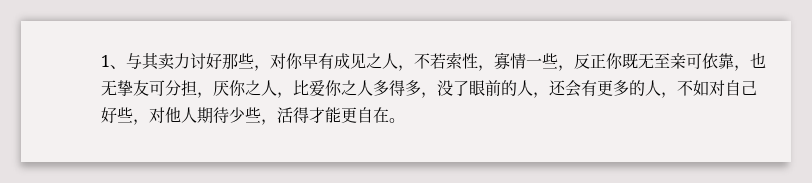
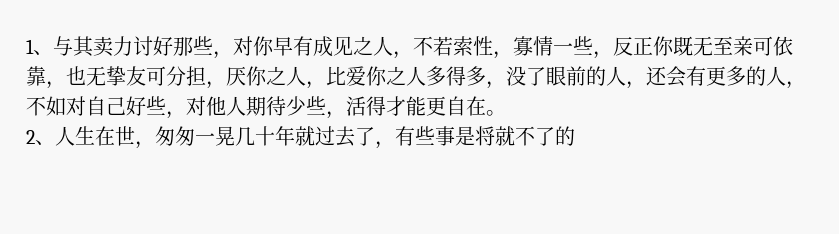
+ 2、人生在世，匆匆一晃几十年就过去了，有些事是将就不了的

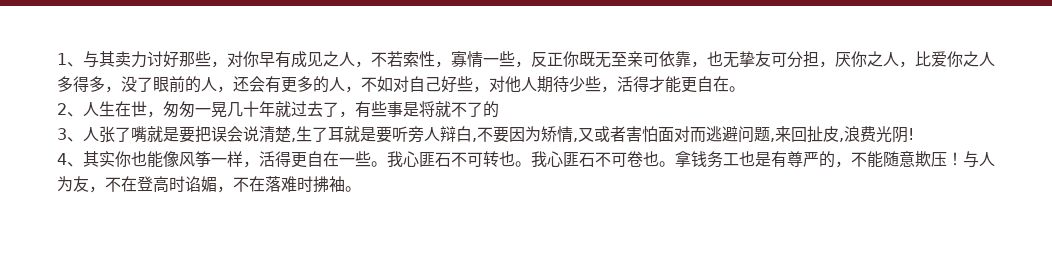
+ 3、人张了嘴就是要把误会说清楚,生了耳就是要听旁人辩白,不要因为矫情,又或者害怕面对而逃避问题,来回扯皮,浪费光阴!
+ 4、其实你也能像风筝一样，活得更自在一些。我心匪石不可转也。我心匪石不可卷也。拿钱务工也是有尊严的，不能随意欺压！与人为友，不在登高时谄媚，不在落难时拂袖。

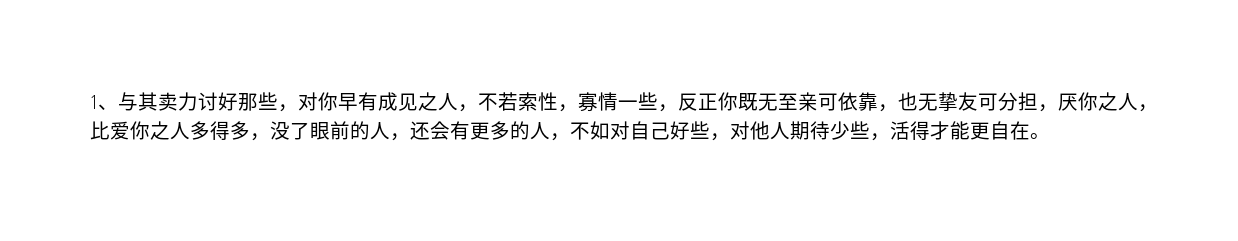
- 2、人生在世，匆匆一晃几十年就过去了，有些事是将就不了的
- 3、人张了嘴就是要把误会说清楚,生了耳就是要听旁人辩白,不要因为矫情,又或者害怕面对而逃避问题,来回扯皮,浪费光阴!
- 4、其实你也能像风筝一样，活得更自在一些。我心匪石不可转也。我心匪石不可卷也。拿钱务工也是有尊严的，不能随意欺压！与人为友，不在登高时谄媚，不在落难时拂袖。

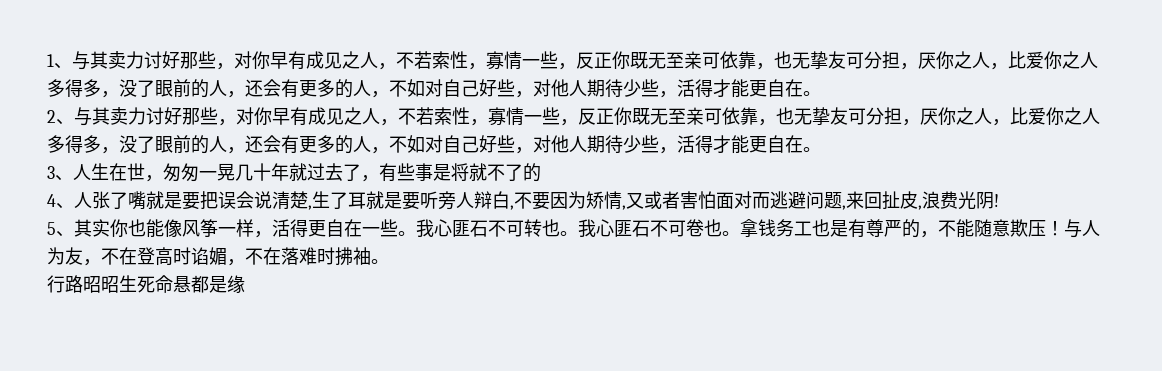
+ 2、与其卖力讨好那些，对你早有成见之人，不若索性，寡情一些，反正你既无至亲可依靠，也无挚友可分担，厌你之人，比爱你之人多得多，没了眼前的人，还会有更多的人，不如对自己好些，对他人期待少些，活得才能更自在。
+ 3、人生在世，匆匆一晃几十年就过去了，有些事是将就不了的
+ 4、人张了嘴就是要把误会说清楚,生了耳就是要听旁人辩白,不要因为矫情,又或者害怕面对而逃避问题,来回扯皮,浪费光阴!
+ 5、其实你也能像风筝一样，活得更自在一些。我心匪石不可转也。我心匪石不可卷也。拿钱务工也是有尊严的，不能随意欺压！与人为友，不在登高时谄媚，不在落难时拂袖。
+ 行路昭昭生死命悬都是缘

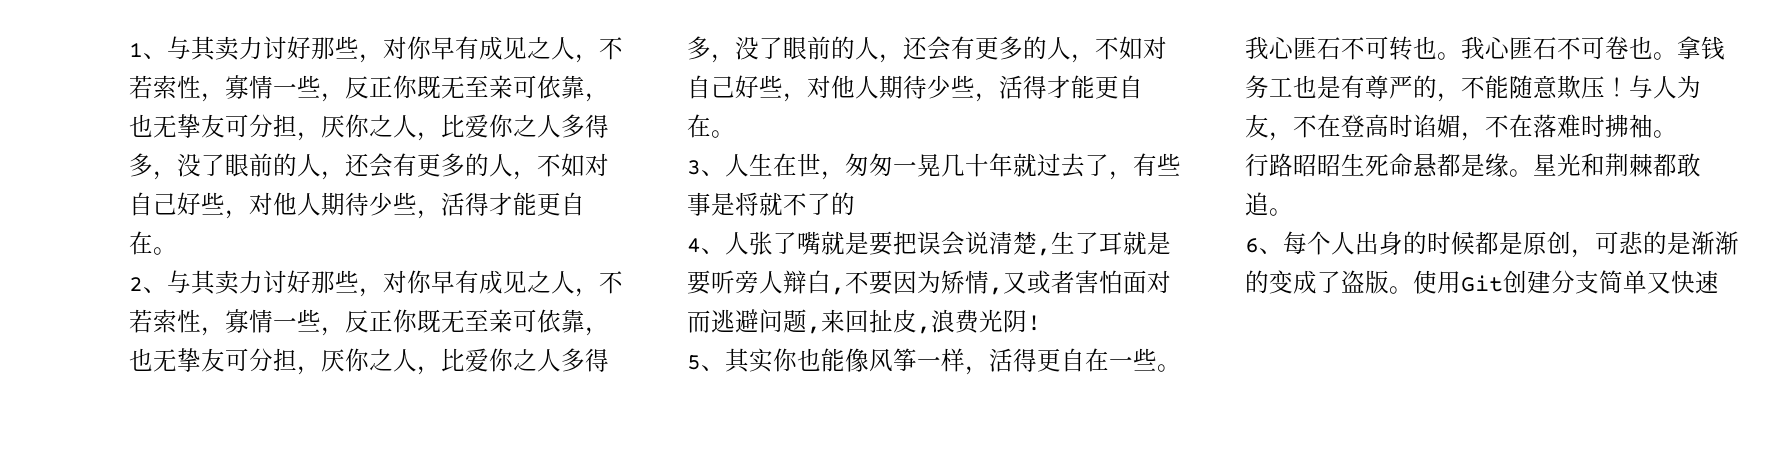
- 行路昭昭生死命悬都是缘
+ 行路昭昭生死命悬都是缘。星光和荆棘都敢追。
+ 6、每个人出身的时候都是原创，可悲的是渐渐的变成了盗版。使用Git创建分支简单又快速

